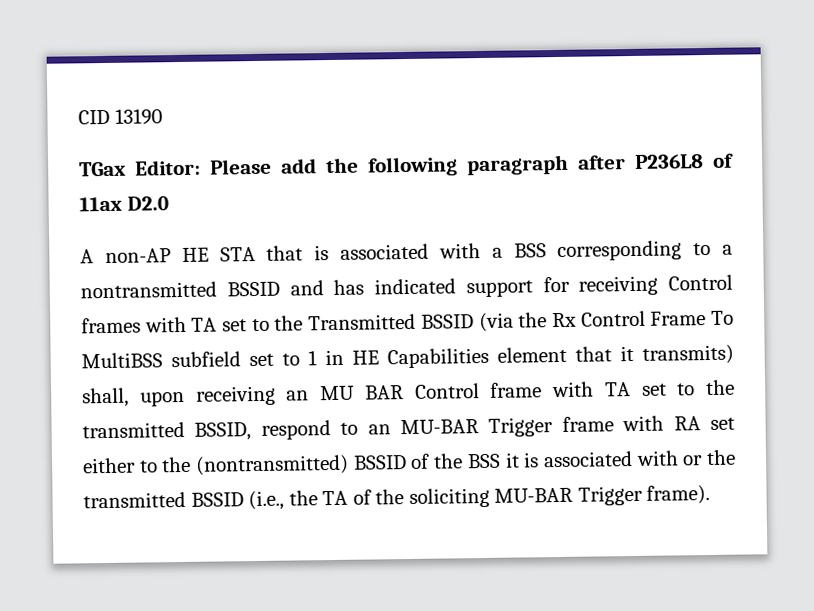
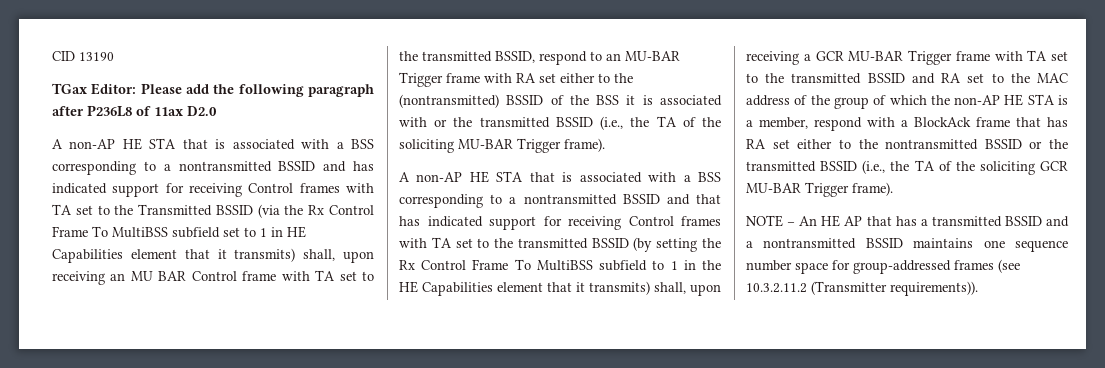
+ A non-AP HE STA that is associated with a BSS corresponding to a nontransmitted BSSID and that has indicated support for receiving Control frames with TA set to the transmitted BSSID (by setting the Rx Control Frame To MultiBSS subfield to 1 in the HE Capabilities element that it transmits) shall, upon receiving a GCR MU-BAR Trigger frame with TA set to the transmitted BSSID and RA set to the MAC address of the group of which the non-AP HE STA is a member, respond with a BlockAck frame that has RA set either to the nontransmitted BSSID or the transmitted BSSID (i.e., the TA of the soliciting GCR MU-BAR Trigger frame).
+ NOTE – An HE AP that has a transmitted BSSID and a nontransmitted BSSID maintains one sequence number space for group-addressed frames (see 10.3.2.11.2 (Transmitter requirements)).

